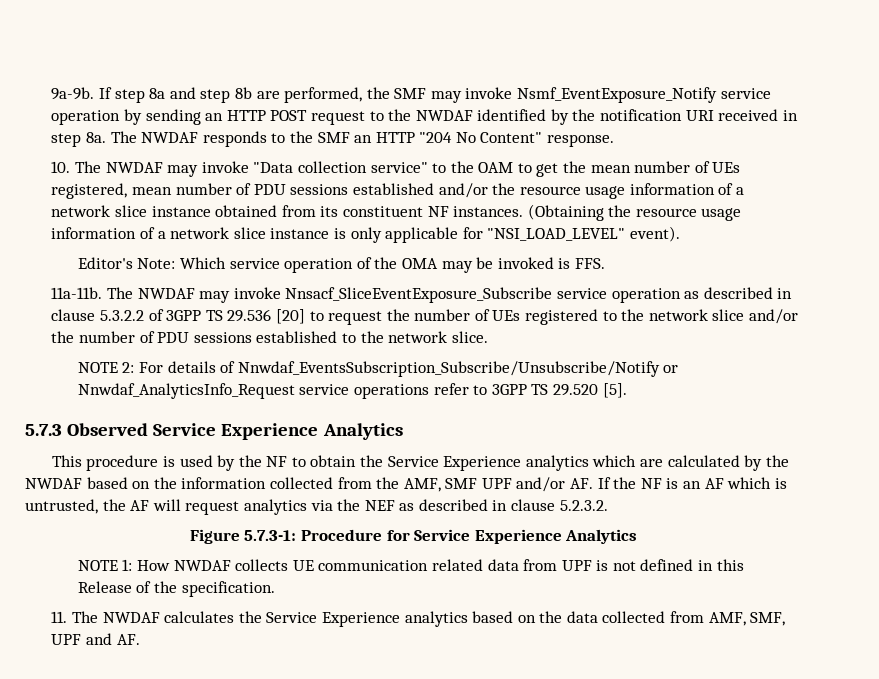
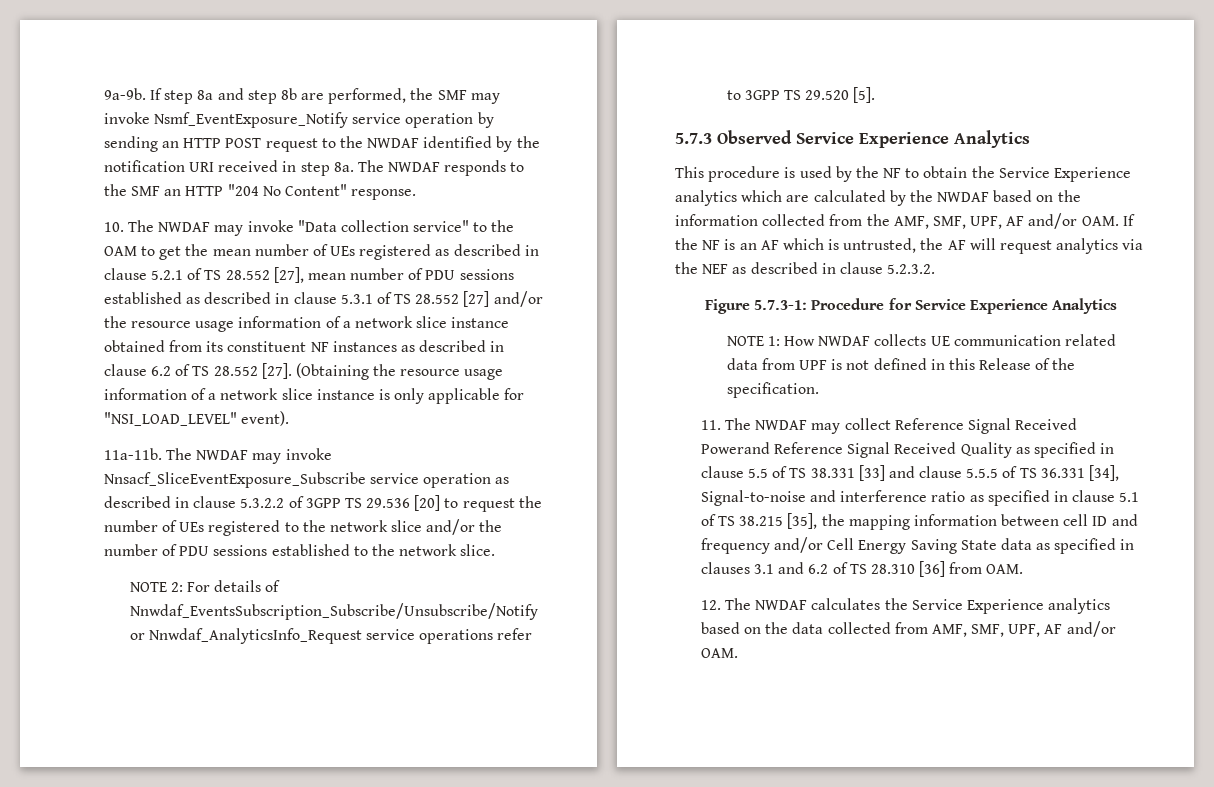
- 10. The NWDAF may invoke "Data collection service" to the OAM to get the mean number of UEs registered, mean number of PDU sessions established and/or the resource usage information of a network slice instance obtained from its constituent NF instances.
+ 10. The NWDAF may invoke "Data collection service" to the OAM to get the mean number of UEs registered as described in clause 5.2.1 of TS 28.552 [27], mean number of PDU sessions established as described in clause 5.3.1 of TS 28.552 [27] and/or the resource usage information of a network slice instance obtained from its constituent NF instances as described in clause 6.2 of TS 28.552 [27].
- Editor's Note: Which service operation of the OMA may be invoked is FFS.
- This procedure is used by the NF to obtain the Service Experience analytics which are calculated by the NWDAF based on the information collected from the AMF, SMF UPF and/or AF. If the NF is an AF which is untrusted, the AF will request analytics via the NEF as described in clause 5.2.3.2.
+ This procedure is used by the NF to obtain the Service Experience analytics which are calculated by the NWDAF based on the information collected from the AMF, SMF, UPF, AF and/or OAM. If the NF is an AF which is untrusted, the AF will request analytics via the NEF as described in clause 5.2.3.2.
- 11. The NWDAF calculates the Service Experience analytics based on the data collected from AMF, SMF, UPF and AF.
+ 11. The NWDAF may collect Reference Signal Received Powerand Reference Signal Received Quality as specified in clause 5.5 of TS 38.331 [33] and clause 5.5.5 of TS 36.331 [34], Signal-to-noise and interference ratio as specified in clause 5.1 of TS 38.215 [35], the mapping information between cell ID and frequency and/or Cell Energy Saving State data as specified in clauses 3.1 and 6.2 of TS 28.310 [36] from OAM.
+ 12. The NWDAF calculates the Service Experience analytics based on the data collected from AMF, SMF, UPF, AF and/or OAM.

